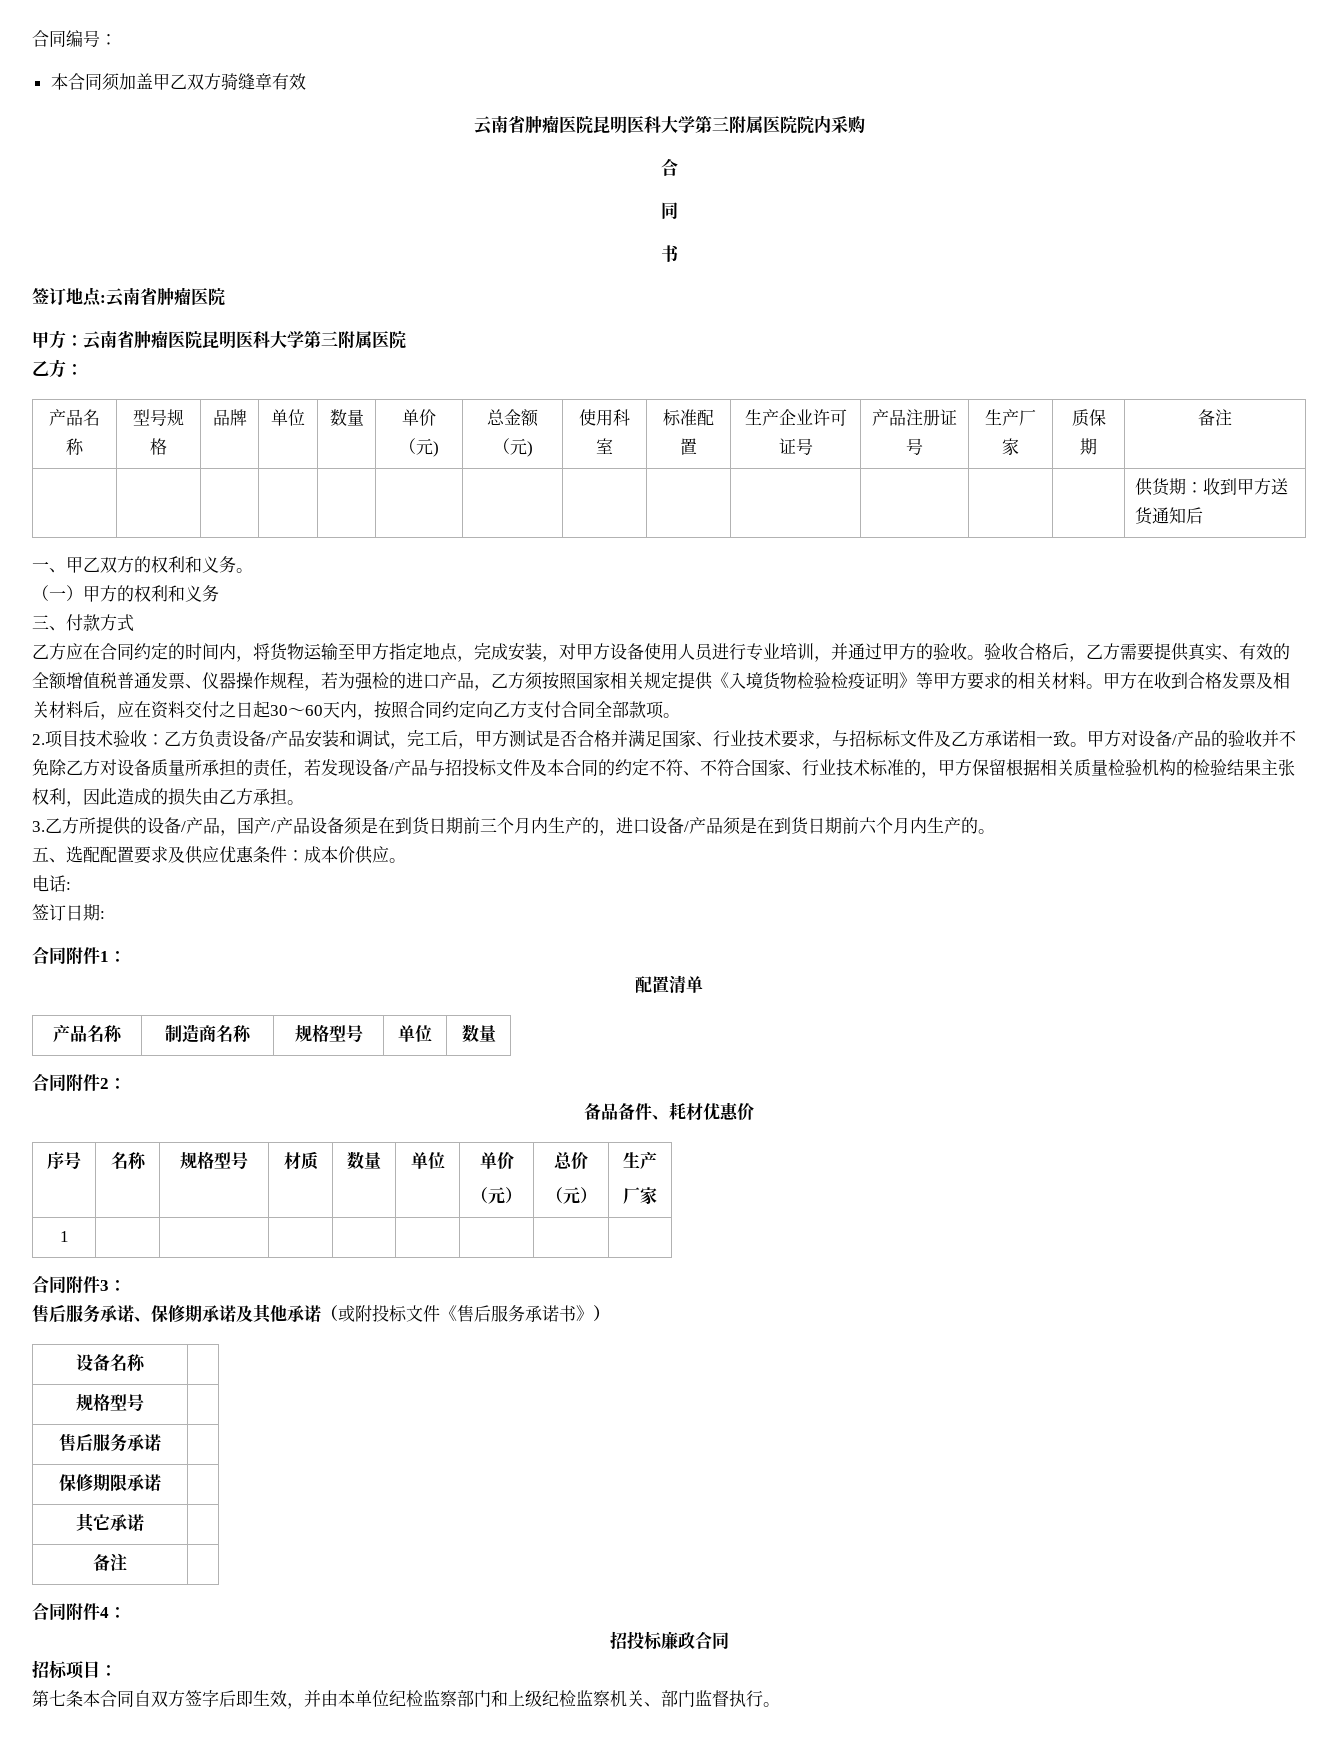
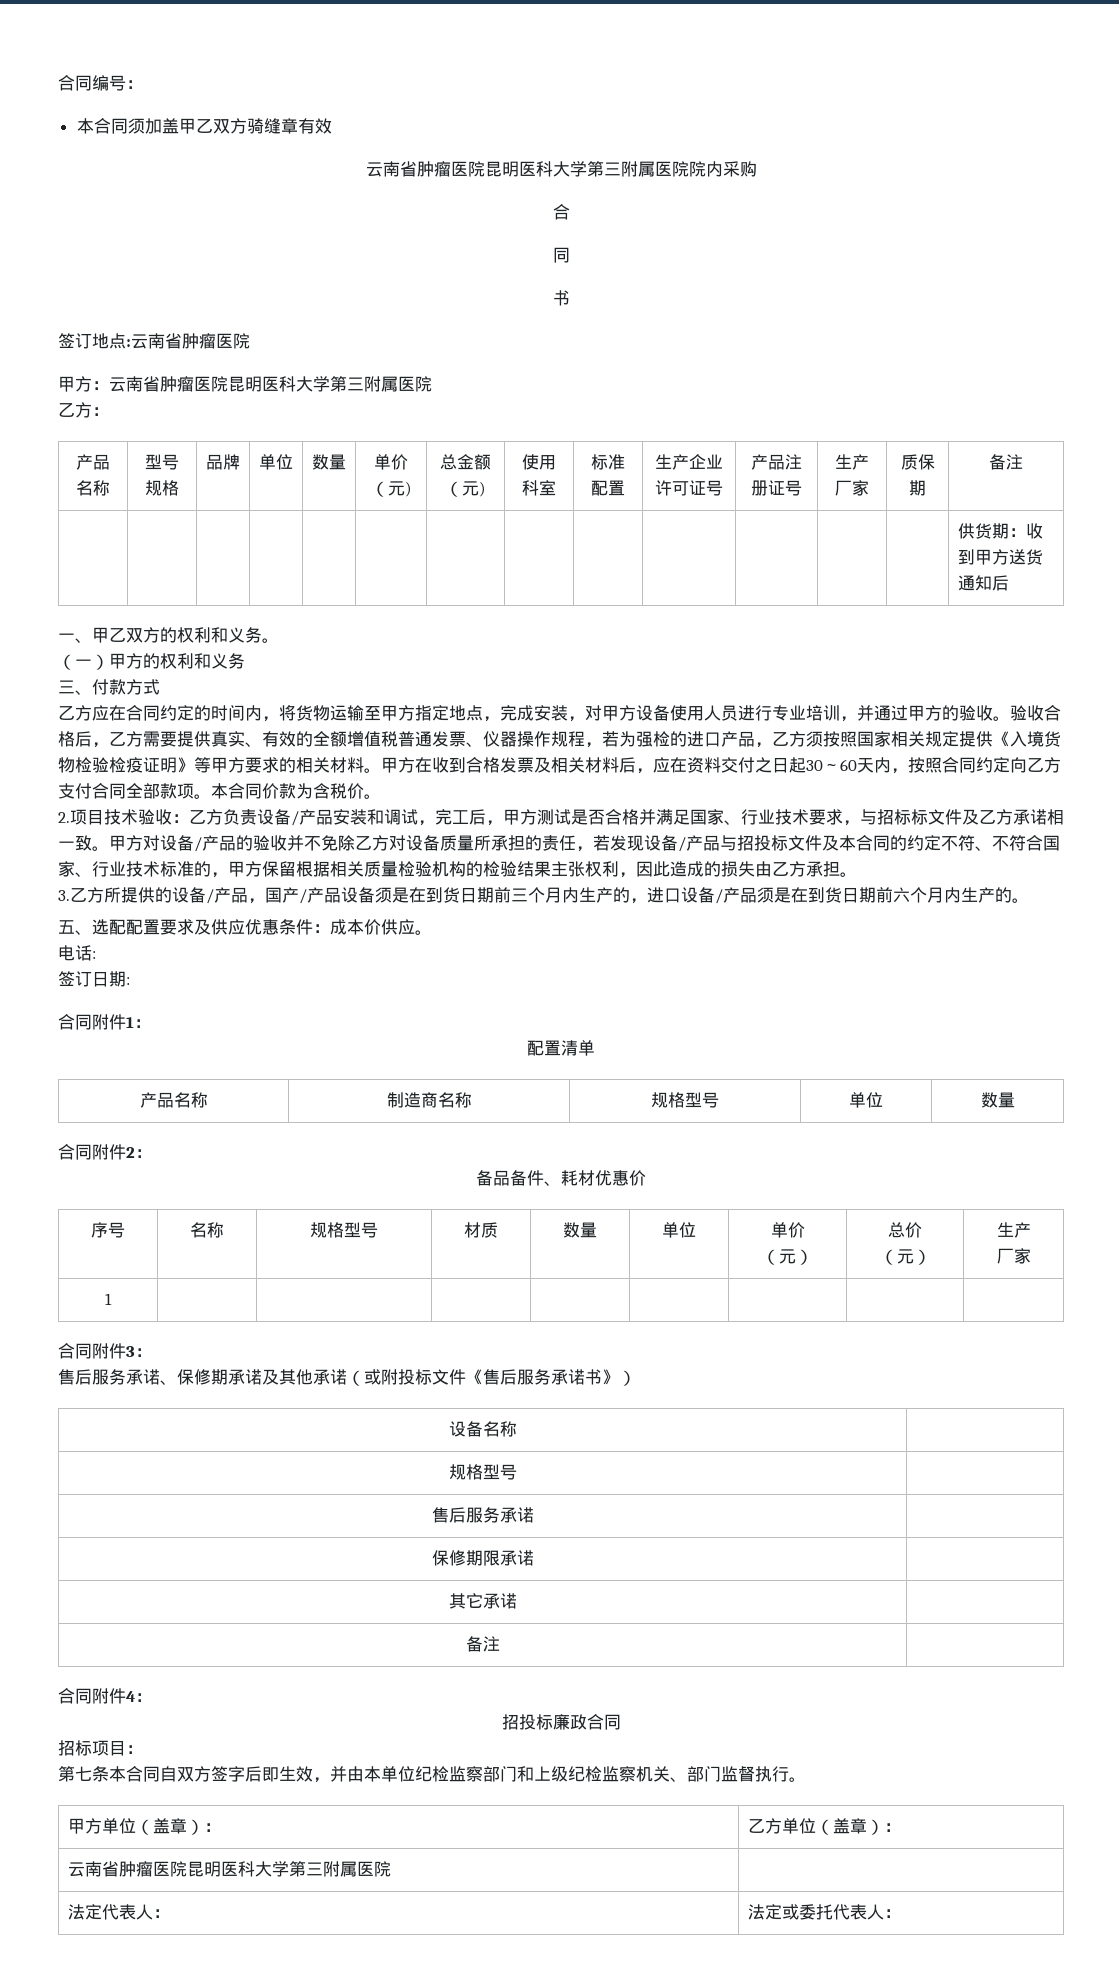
+ 本合同价款为含税价。
+ 甲方单位（盖章）： | 乙方单位（盖章）：
+ 云南省肿瘤医院昆明医科大学第三附属医院 |
+ 法定代表人： | 法定或委托代表人：

